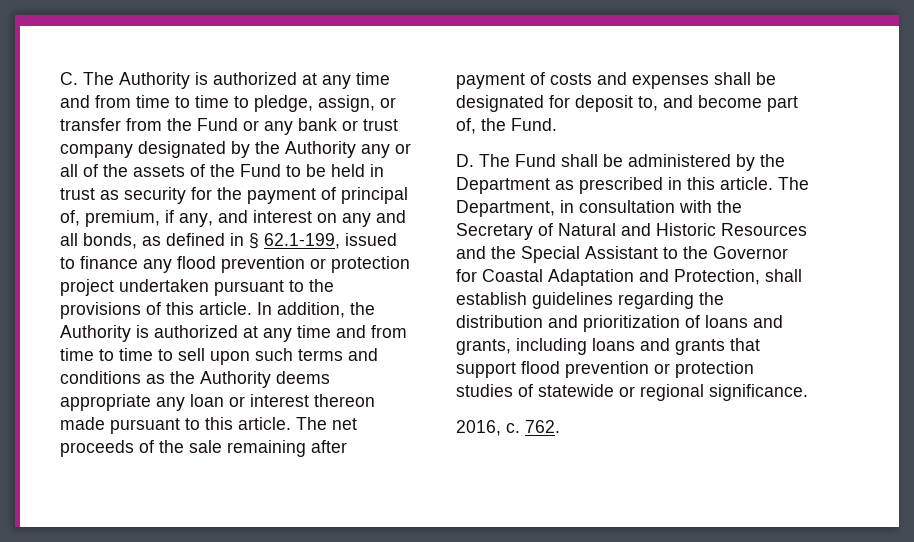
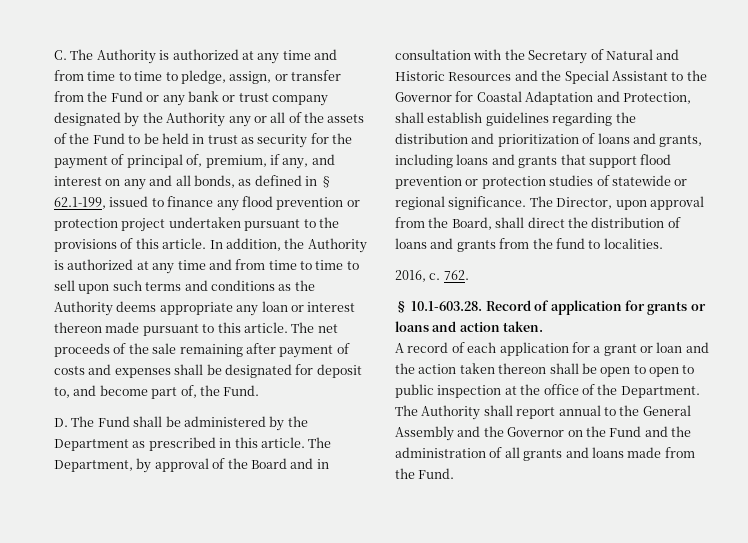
- The Department, in consultation with the Secretary of Natural and Historic Resources and the Special Assistant to the Governor for Coastal Adaptation and Protection, shall establish guidelines regarding the distribution and prioritization of loans and grants, including loans and grants that support flood prevention or protection studies of statewide or regional significance.
+ The Department, by approval of the Board and in consultation with the Secretary of Natural and Historic Resources and the Special Assistant to the Governor for Coastal Adaptation and Protection, shall establish guidelines regarding the distribution and prioritization of loans and grants, including loans and grants that support flood prevention or protection studies of statewide or regional significance. The Director, upon approval from the Board, shall direct the distribution of loans and grants from the fund to localities.
  2016, c. 762.
+ § 10.1-603.28. Record of application for grants or loans and action taken.
+ A record of each application for a grant or loan and the action taken thereon shall be open to open to public inspection at the office of the Department. The Authority shall report annual to the General Assembly and the Governor on the Fund and the administration of all grants and loans made from the Fund.

